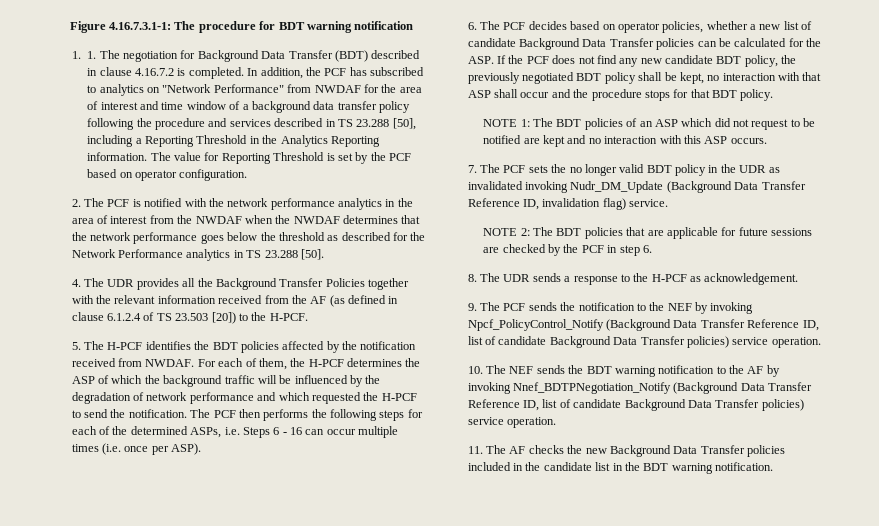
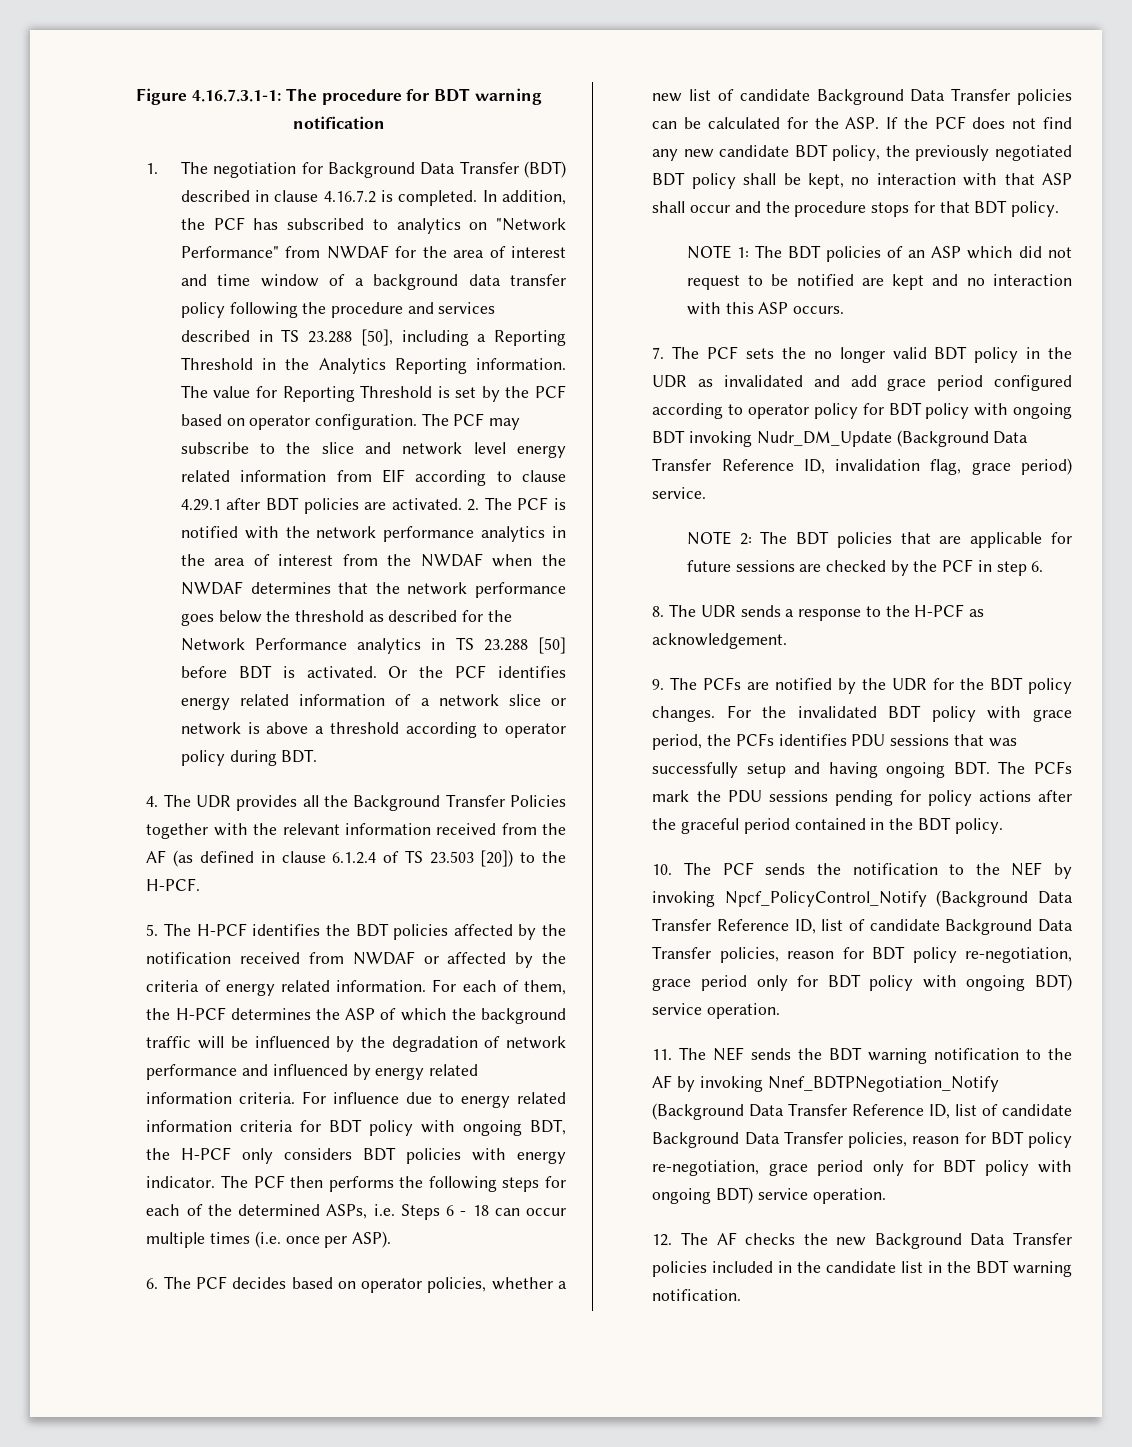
- 1. 1. The negotiation for Background Data Transfer (BDT) described in clause 4.16.7.2 is completed.
+ 1. The negotiation for Background Data Transfer (BDT) described in clause 4.16.7.2 is completed.
- The value for Reporting Threshold is set by the PCF based on operator configuration.
- 2. The PCF is notified with the network performance analytics in the area of interest from the NWDAF when the NWDAF determines that the network performance goes below the threshold as described for the Network Performance analytics in TS 23.288 [50].
+ The value for Reporting Threshold is set by the PCF based on operator configuration. The PCF may subscribe to the slice and network level energy related information from EIF according to clause 4.29.1 after BDT policies are activated. 2. The PCF is notified with the network performance analytics in the area of interest from the NWDAF when the NWDAF determines that the network performance goes below the threshold as described for the Network Performance analytics in TS 23.288 [50] before BDT is activated. Or the PCF identifies energy related information of a network slice or network is above a threshold according to operator policy during BDT.
- 5. The H-PCF identifies the BDT policies affected by the notification received from NWDAF.
+ 5. The H-PCF identifies the BDT policies affected by the notification received from NWDAF or affected by the criteria of energy related information.
- For each of them, the H-PCF determines the ASP of which the background traffic will be influenced by the degradation of network performance and which requested the H-PCF to send the notification.
+ For each of them, the H-PCF determines the ASP of which the background traffic will be influenced by the degradation of network performance and influenced by energy related information criteria. For influence due to energy related information criteria for BDT policy with ongoing BDT, the H-PCF only considers BDT policies with energy indicator.
- The PCF then performs the following steps for each of the determined ASPs, i.e. Steps 6 - 16 can occur multiple times (i.e. once per ASP).
+ The PCF then performs the following steps for each of the determined ASPs, i.e. Steps 6 - 18 can occur multiple times (i.e. once per ASP).
- 7. The PCF sets the no longer valid BDT policy in the UDR as invalidated invoking Nudr_DM_Update (Background Data Transfer Reference ID, invalidation flag) service.
+ 7. The PCF sets the no longer valid BDT policy in the UDR as invalidated and add grace period configured according to operator policy for BDT policy with ongoing BDT invoking Nudr_DM_Update (Background Data Transfer Reference ID, invalidation flag, grace period) service.
- 9. The PCF sends the notification to the NEF by invoking Npcf_PolicyControl_Notify (Background Data Transfer Reference ID, list of candidate Background Data Transfer policies) service operation.
- 10. The NEF sends the BDT warning notification to the AF by invoking Nnef_BDTPNegotiation_Notify (Background Data Transfer Reference ID, list of candidate Background Data Transfer policies) service operation.
- 11. The AF checks the new Background Data Transfer policies included in the candidate list in the BDT warning notification.
+ 9. The PCFs are notified by the UDR for the BDT policy changes. For the invalidated BDT policy with grace period, the PCFs identifies PDU sessions that was successfully setup and having ongoing BDT. The PCFs mark the PDU sessions pending for policy actions after the graceful period contained in the BDT policy.
+ 10. The PCF sends the notification to the NEF by invoking Npcf_PolicyControl_Notify (Background Data Transfer Reference ID, list of candidate Background Data Transfer policies, reason for BDT policy re-negotiation, grace period only for BDT policy with ongoing BDT) service operation.
+ 11. The NEF sends the BDT warning notification to the AF by invoking Nnef_BDTPNegotiation_Notify (Background Data Transfer Reference ID, list of candidate Background Data Transfer policies, reason for BDT policy re-negotiation, grace period only for BDT policy with ongoing BDT) service operation.
+ 12. The AF checks the new Background Data Transfer policies included in the candidate list in the BDT warning notification.

